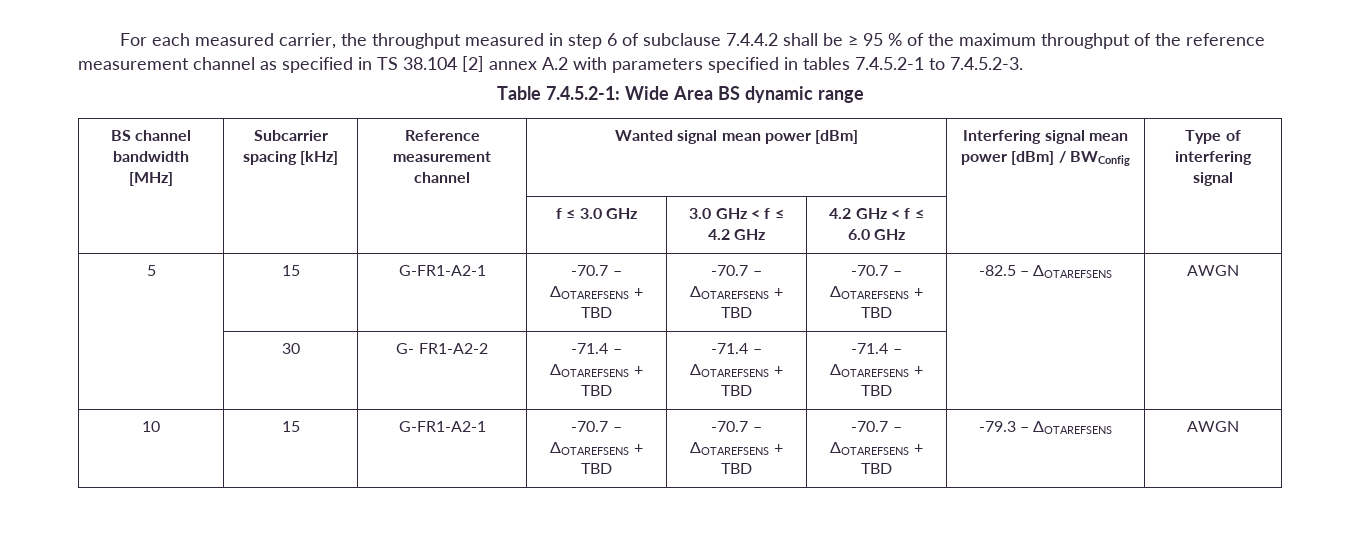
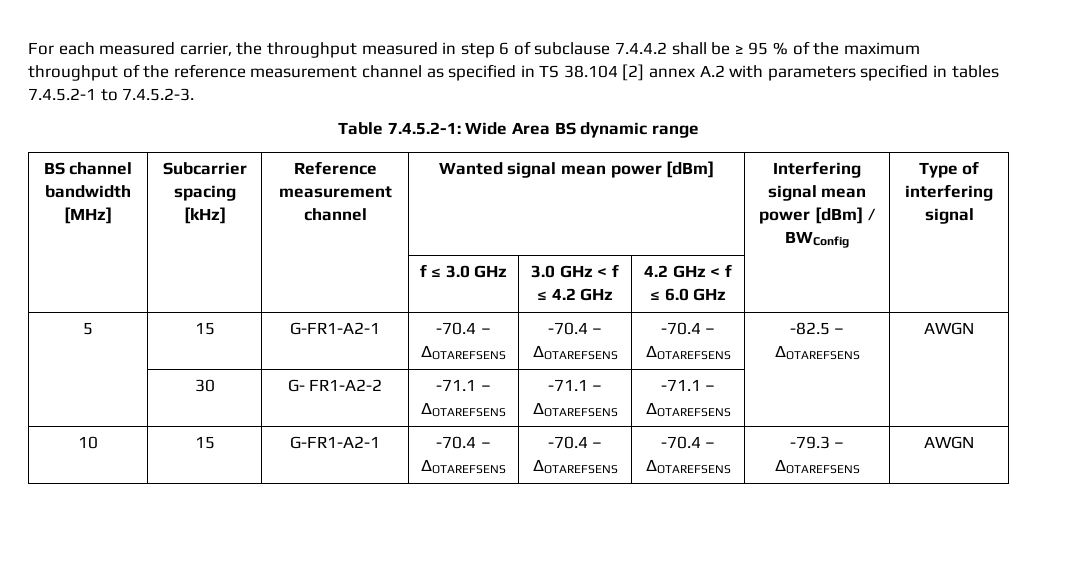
- 5 | 15 | G-FR1-A2-1 | -70.7 – ΔOTAREFSENS + TBD | -70.7 – ΔOTAREFSENS + TBD | -70.7 – ΔOTAREFSENS + TBD | -82.5 – ΔOTAREFSENS | AWGN
+ 5 | 15 | G-FR1-A2-1 | -70.4 – ΔOTAREFSENS | -70.4 – ΔOTAREFSENS | -70.4 – ΔOTAREFSENS | -82.5 – ΔOTAREFSENS | AWGN
- | 30 | G- FR1-A2-2 | -71.4 – ΔOTAREFSENS + TBD | -71.4 – ΔOTAREFSENS + TBD | -71.4 – ΔOTAREFSENS + TBD | |
+ | 30 | G- FR1-A2-2 | -71.1 – ΔOTAREFSENS | -71.1 – ΔOTAREFSENS | -71.1 – ΔOTAREFSENS | |
- 10 | 15 | G-FR1-A2-1 | -70.7 – ΔOTAREFSENS + TBD | -70.7 – ΔOTAREFSENS + TBD | -70.7 – ΔOTAREFSENS + TBD | -79.3 – ΔOTAREFSENS | AWGN
+ 10 | 15 | G-FR1-A2-1 | -70.4 – ΔOTAREFSENS | -70.4 – ΔOTAREFSENS | -70.4 – ΔOTAREFSENS | -79.3 – ΔOTAREFSENS | AWGN

